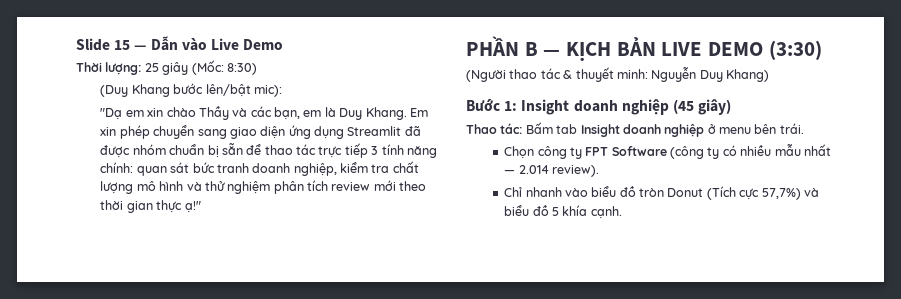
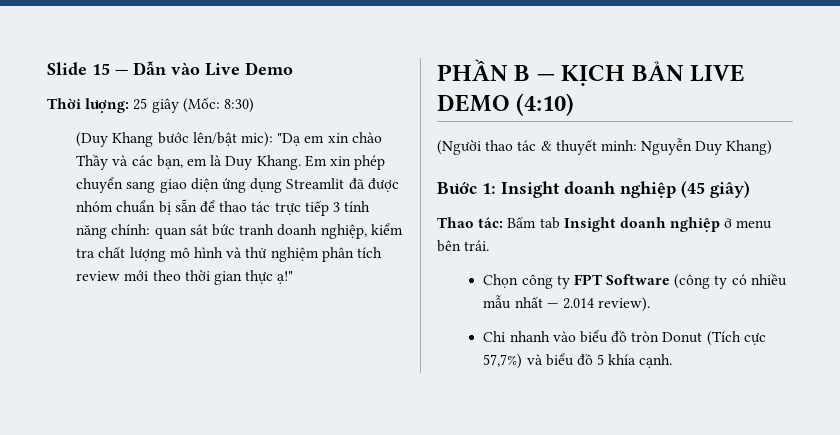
- (Duy Khang bước lên/bật mic):
- "Dạ em xin chào Thầy và các bạn, em là Duy Khang.
+ (Duy Khang bước lên/bật mic): "Dạ em xin chào Thầy và các bạn, em là Duy Khang.
- PHẦN B — KỊCH BẢN LIVE DEMO (3:30)
+ PHẦN B — KỊCH BẢN LIVE DEMO (4:10)

